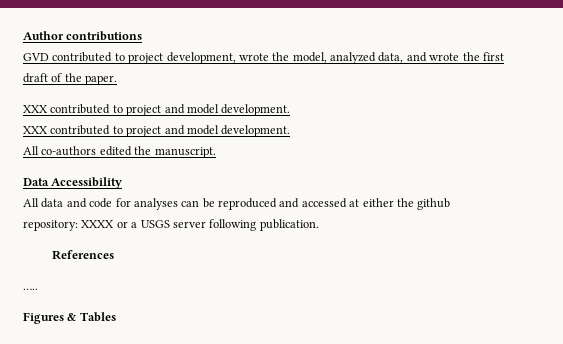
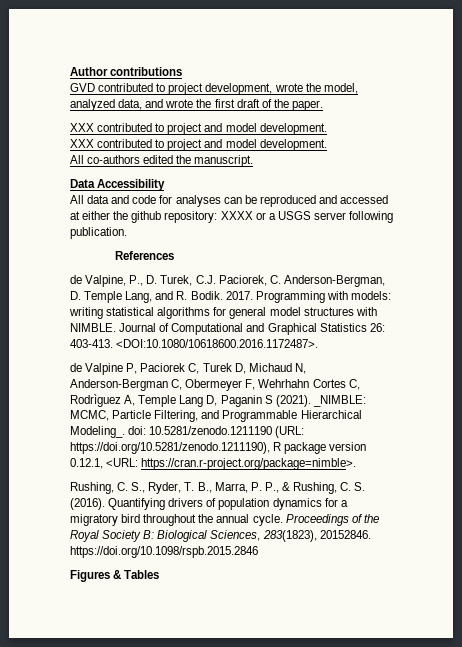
- …..
+ de Valpine, P., D. Turek, C.J. Paciorek, C. Anderson-Bergman, D. Temple Lang, and R. Bodik. 2017. Programming with models: writing statistical algorithms for general model structures with NIMBLE. Journal of Computational and Graphical Statistics 26: 403-413. <DOI:10.1080/10618600.2016.1172487>.
+ de Valpine P, Paciorek C, Turek D, Michaud N, Anderson-Bergman C, Obermeyer F, Wehrhahn Cortes C, Rodrìguez A, Temple Lang D, Paganin S (2021). _NIMBLE: MCMC, Particle Filtering, and Programmable Hierarchical Modeling_. doi: 10.5281/zenodo.1211190 (URL: https://doi.org/10.5281/zenodo.1211190), R package version 0.12.1, <URL: https://cran.r-project.org/package=nimble>.
+ Rushing, C. S., Ryder, T. B., Marra, P. P., & Rushing, C. S. (2016). Quantifying drivers of population dynamics for a migratory bird throughout the annual cycle. Proceedings of the Royal Society B: Biological Sciences, 283(1823), 20152846. https://doi.org/10.1098/rspb.2015.2846

